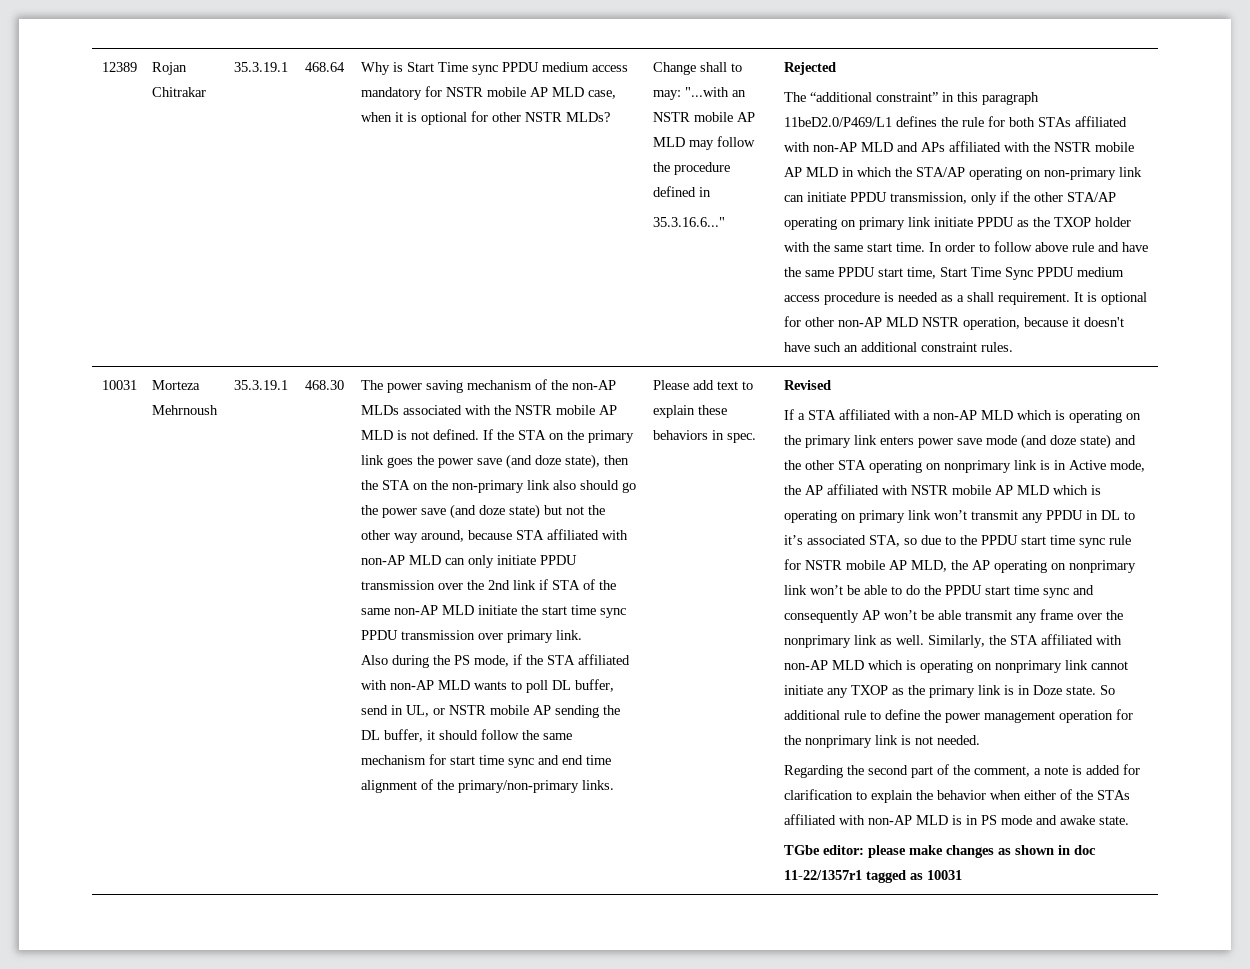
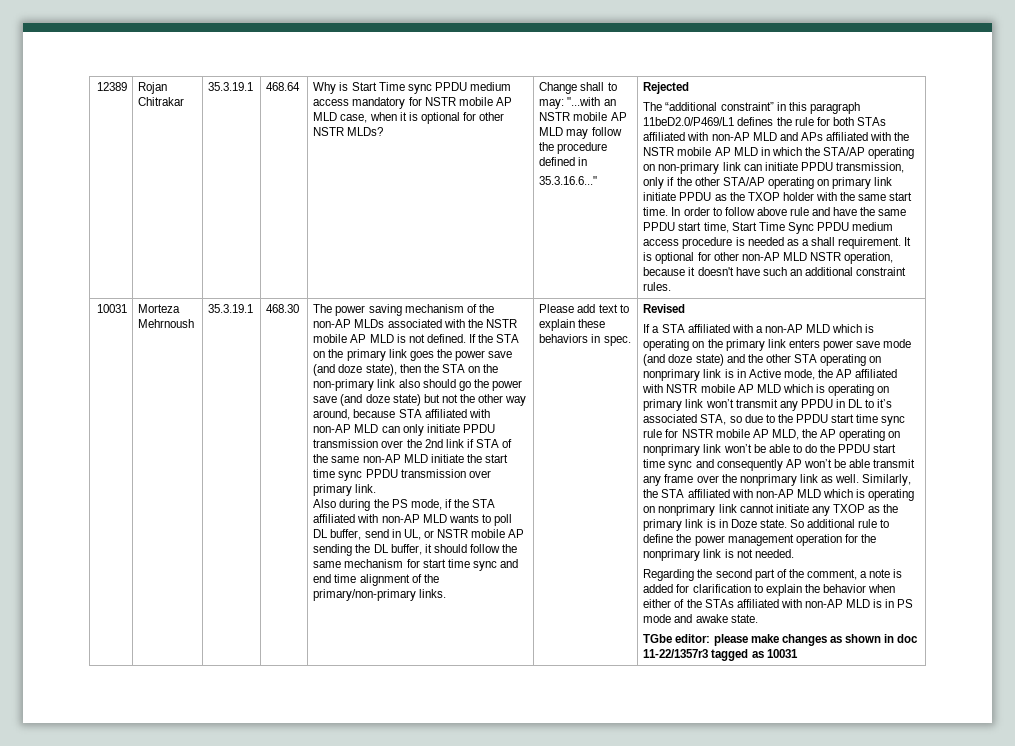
- TGbe editor: please make changes as shown in doc 11-22/1357r1 tagged as 10031
+ TGbe editor: please make changes as shown in doc 11-22/1357r3 tagged as 10031

